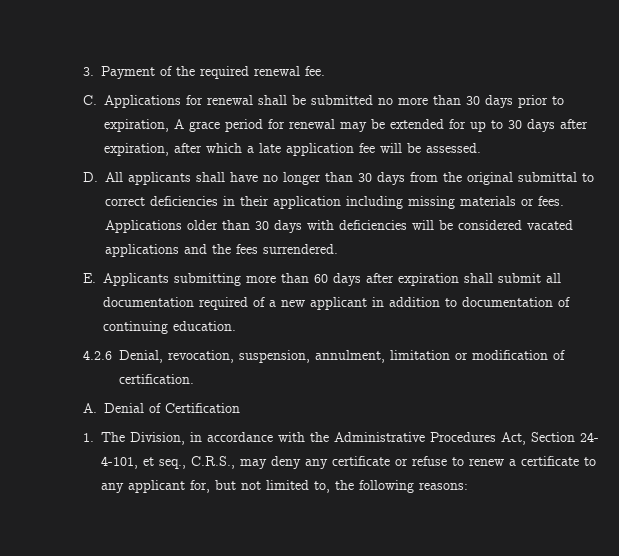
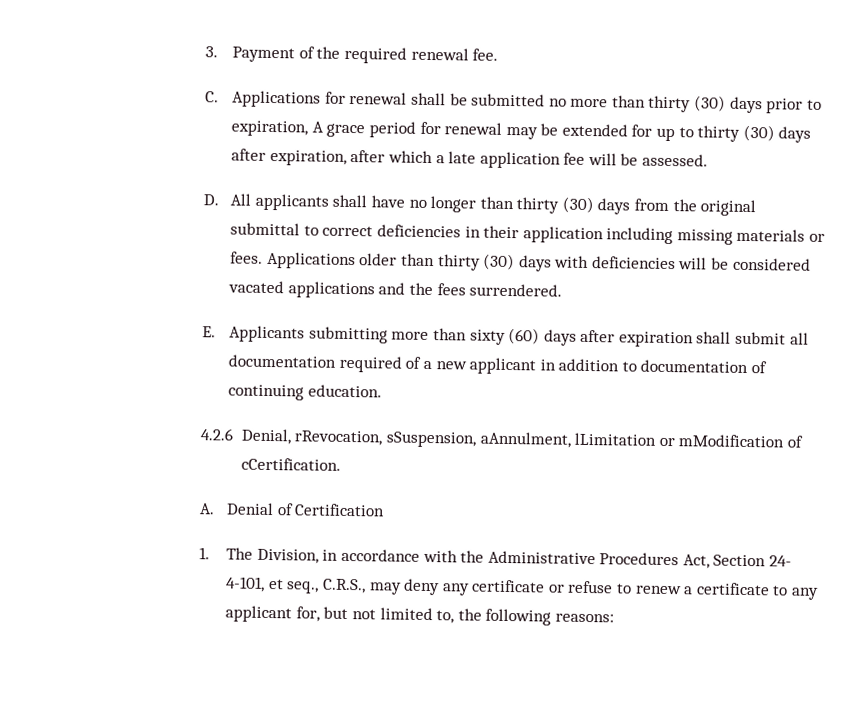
- C. Applications for renewal shall be submitted no more than 30 days prior to expiration, A grace period for renewal may be extended for up to 30 days after expiration, after which a late application fee will be assessed.
+ C. Applications for renewal shall be submitted no more than thirty (30) days prior to expiration, A grace period for renewal may be extended for up to thirty (30) days after expiration, after which a late application fee will be assessed.
- D. All applicants shall have no longer than 30 days from the original submittal to correct deficiencies in their application including missing materials or fees.
+ D. All applicants shall have no longer than thirty (30) days from the original submittal to correct deficiencies in their application including missing materials or fees.
- Applications older than 30 days with deficiencies will be considered vacated applications and the fees surrendered.
+ Applications older than thirty (30) days with deficiencies will be considered vacated applications and the fees surrendered.
- E. Applicants submitting more than 60 days after expiration shall submit all documentation required of a new applicant in addition to documentation of continuing education.
+ E. Applicants submitting more than sixty (60) days after expiration shall submit all documentation required of a new applicant in addition to documentation of continuing education.
- 4.2.6 Denial, revocation, suspension, annulment, limitation or modification of certification.
+ 4.2.6 Denial, rRevocation, sSuspension, aAnnulment, lLimitation or mModification of cCertification.

